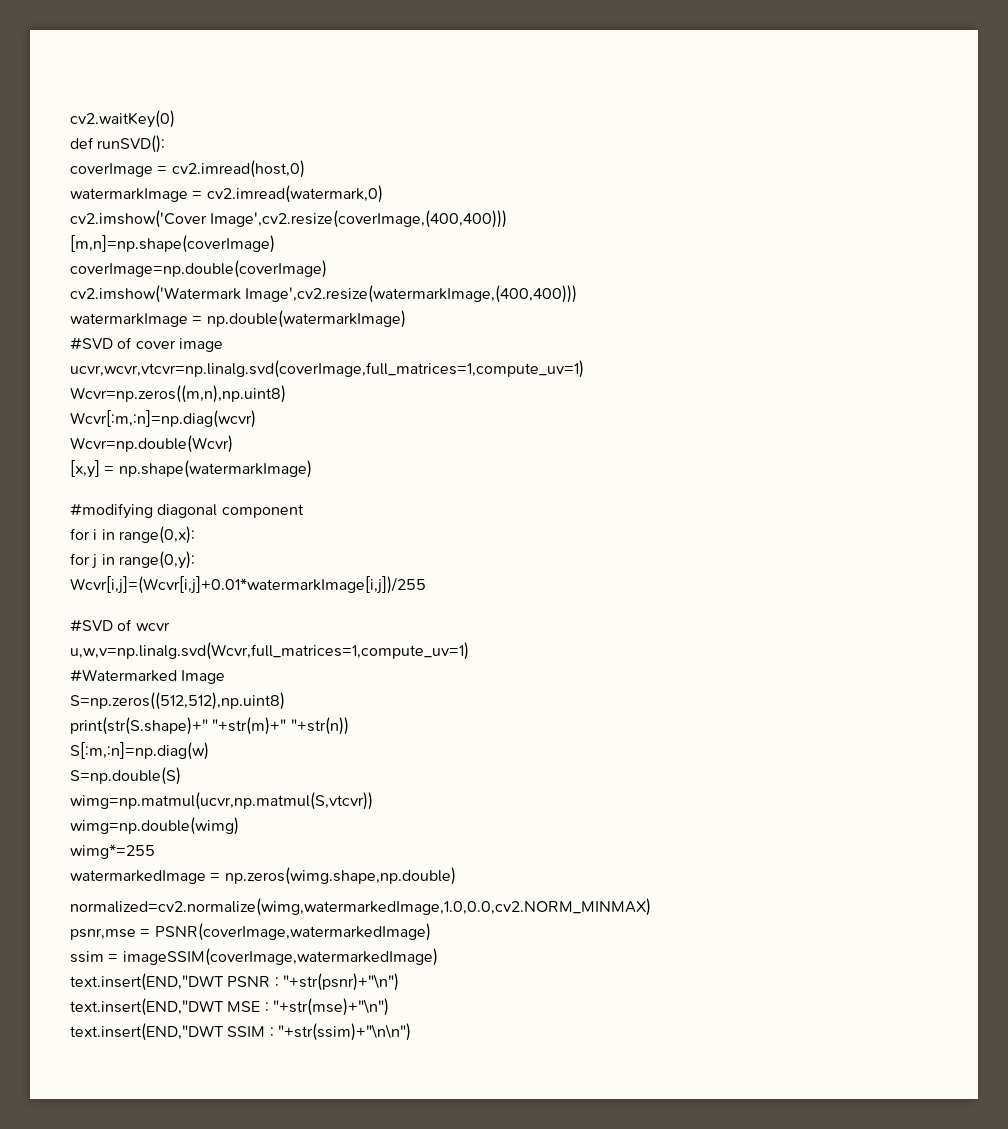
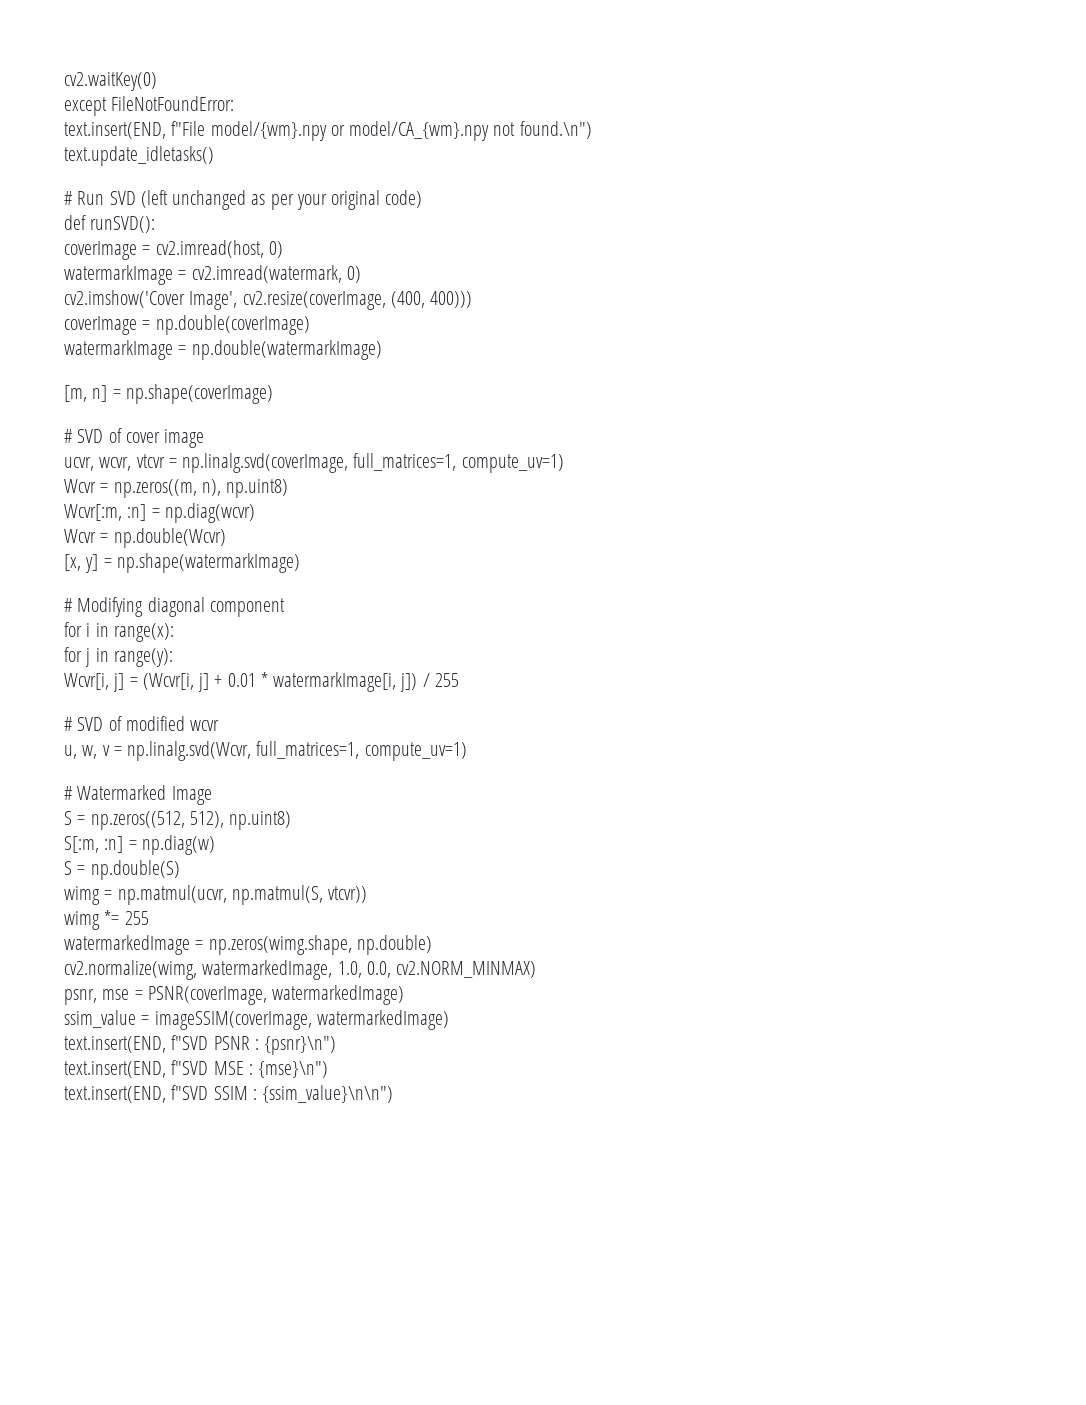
+ except FileNotFoundError:
+ text.insert(END, f"File model/{wm}.npy or model/CA_{wm}.npy not found.\n")
+ text.update_idletasks()
+ # Run SVD (left unchanged as per your original code)
- coverImage = cv2.imread(host,0)
- watermarkImage = cv2.imread(watermark,0)
+ coverImage = cv2.imread(host, 0)
+ watermarkImage = cv2.imread(watermark, 0)
- cv2.imshow('Cover Image',cv2.resize(coverImage,(400,400)))
- [m,n]=np.shape(coverImage)
- coverImage=np.double(coverImage)
- cv2.imshow('Watermark Image',cv2.resize(watermarkImage,(400,400)))
+ cv2.imshow('Cover Image', cv2.resize(coverImage, (400, 400)))
+ coverImage = np.double(coverImage)
  watermarkImage = np.double(watermarkImage)
- #SVD of cover image
- ucvr,wcvr,vtcvr=np.linalg.svd(coverImage,full_matrices=1,compute_uv=1)
- Wcvr=np.zeros((m,n),np.uint8)
- Wcvr[:m,:n]=np.diag(wcvr)
- Wcvr=np.double(Wcvr)
- [x,y] = np.shape(watermarkImage)
+ [m, n] = np.shape(coverImage)
+ # SVD of cover image
+ ucvr, wcvr, vtcvr = np.linalg.svd(coverImage, full_matrices=1, compute_uv=1)
+ Wcvr = np.zeros((m, n), np.uint8)
+ Wcvr[:m, :n] = np.diag(wcvr)
+ Wcvr = np.double(Wcvr)
+ [x, y] = np.shape(watermarkImage)
- #modifying diagonal component
+ # Modifying diagonal component
- for i in range(0,x):
+ for i in range(x):
- for j in range(0,y):
- Wcvr[i,j]=(Wcvr[i,j]+0.01*watermarkImage[i,j])/255
- #SVD of wcvr
- u,w,v=np.linalg.svd(Wcvr,full_matrices=1,compute_uv=1)
- #Watermarked Image
- S=np.zeros((512,512),np.uint8)
- print(str(S.shape)+" "+str(m)+" "+str(n))
- S[:m,:n]=np.diag(w)
- S=np.double(S)
- wimg=np.matmul(ucvr,np.matmul(S,vtcvr))
- wimg=np.double(wimg)
- wimg*=255
- watermarkedImage = np.zeros(wimg.shape,np.double)
- normalized=cv2.normalize(wimg,watermarkedImage,1.0,0.0,cv2.NORM_MINMAX)
- psnr,mse = PSNR(coverImage,watermarkedImage)
- ssim = imageSSIM(coverImage,watermarkedImage)
- text.insert(END,"DWT PSNR : "+str(psnr)+"\n")
- text.insert(END,"DWT MSE : "+str(mse)+"\n")
- text.insert(END,"DWT SSIM : "+str(ssim)+"\n\n")
+ for j in range(y):
+ Wcvr[i, j] = (Wcvr[i, j] + 0.01 * watermarkImage[i, j]) / 255
+ # SVD of modified wcvr
+ u, w, v = np.linalg.svd(Wcvr, full_matrices=1, compute_uv=1)
+ # Watermarked Image
+ S = np.zeros((512, 512), np.uint8)
+ S[:m, :n] = np.diag(w)
+ S = np.double(S)
+ wimg = np.matmul(ucvr, np.matmul(S, vtcvr))
+ wimg *= 255
+ watermarkedImage = np.zeros(wimg.shape, np.double)
+ cv2.normalize(wimg, watermarkedImage, 1.0, 0.0, cv2.NORM_MINMAX)
+ psnr, mse = PSNR(coverImage, watermarkedImage)
+ ssim_value = imageSSIM(coverImage, watermarkedImage)
+ text.insert(END, f"SVD PSNR : {psnr}\n")
+ text.insert(END, f"SVD MSE : {mse}\n")
+ text.insert(END, f"SVD SSIM : {ssim_value}\n\n")

